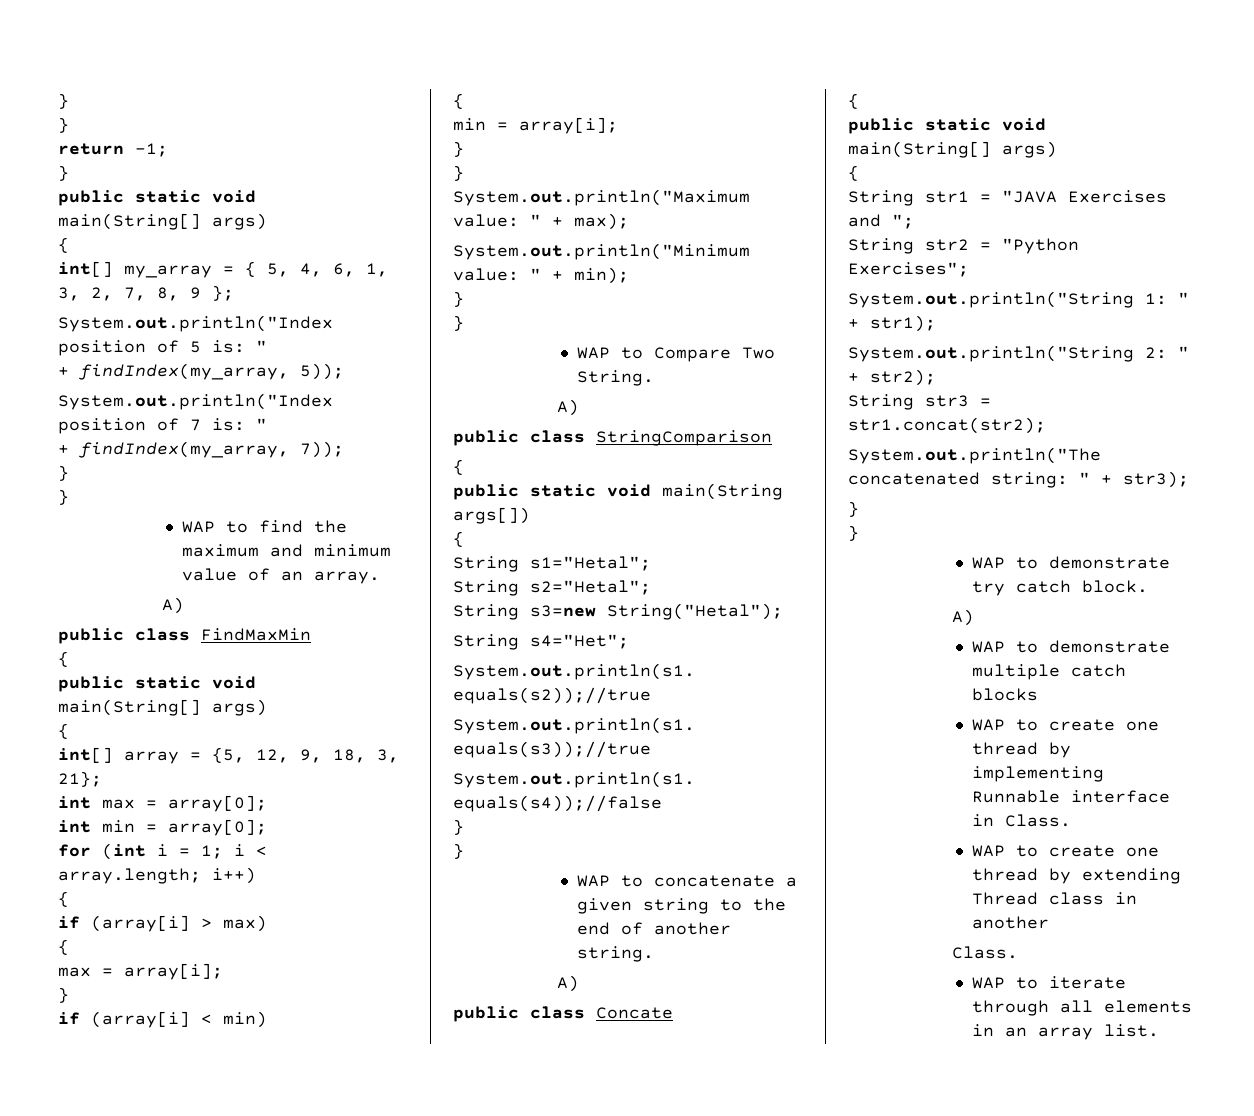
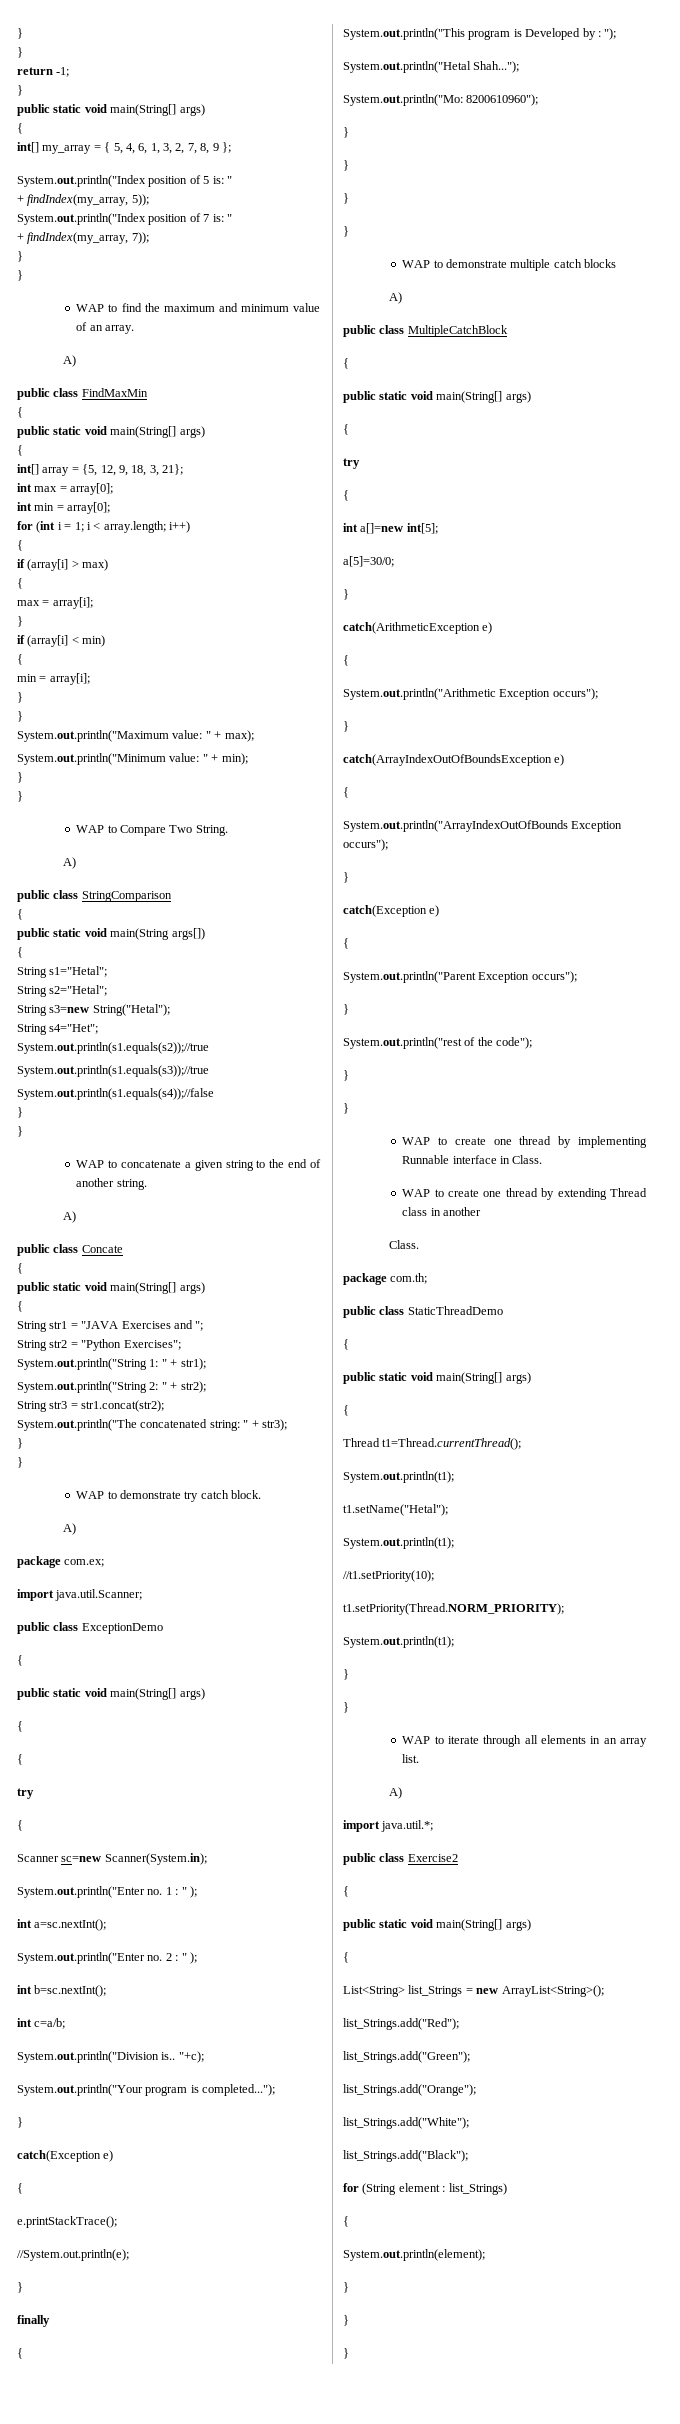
+ package com.ex;
+ import java.util.Scanner;
+ public class ExceptionDemo
+ {
+ public static void main(String[] args)
+ {
+ {
+ try
+ {
+ Scanner sc=new Scanner(System.in);
+ System.out.println("Enter no. 1 : " );
+ int a=sc.nextInt();
+ System.out.println("Enter no. 2 : " );
+ int b=sc.nextInt();
+ int c=a/b;
+ System.out.println("Division is.. "+c);
+ System.out.println("Your program is completed...");
+ }
+ catch(Exception e)
+ {
+ e.printStackTrace();
+ //System.out.println(e);
+ }
+ finally
+ {
+ System.out.println("This program is Developed by : ");
+ System.out.println("Hetal Shah...");
+ System.out.println("Mo: 8200610960");
+ }
+ }
+ }
+ }
  WAP to demonstrate multiple catch blocks
+ A)
+ public class MultipleCatchBlock
+ {
+ public static void main(String[] args)
+ {
+ try
+ {
+ int a[]=new int[5];
+ a[5]=30/0;
+ }
+ catch(ArithmeticException e)
+ {
+ System.out.println("Arithmetic Exception occurs");
+ }
+ catch(ArrayIndexOutOfBoundsException e)
+ {
+ System.out.println("ArrayIndexOutOfBounds Exception occurs");
+ }
+ catch(Exception e)
+ {
+ System.out.println("Parent Exception occurs");
+ }
+ System.out.println("rest of the code");
+ }
+ }
+ package com.th;
+ public class StaticThreadDemo
+ {
+ public static void main(String[] args)
+ {
+ Thread t1=Thread.currentThread();
+ System.out.println(t1);
+ t1.setName("Hetal");
+ System.out.println(t1);
+ //t1.setPriority(10);
+ t1.setPriority(Thread.NORM_PRIORITY);
+ System.out.println(t1);
+ }
+ }
  WAP to iterate through all elements in an array list.
+ A)
+ import java.util.*;
+ public class Exercise2
+ {
+ public static void main(String[] args)
+ {
+ List<String> list_Strings = new ArrayList<String>();
+ list_Strings.add("Red");
+ list_Strings.add("Green");
+ list_Strings.add("Orange");
+ list_Strings.add("White");
+ list_Strings.add("Black");
+ for (String element : list_Strings)
+ {
+ System.out.println(element);
+ }
+ }
+ }

